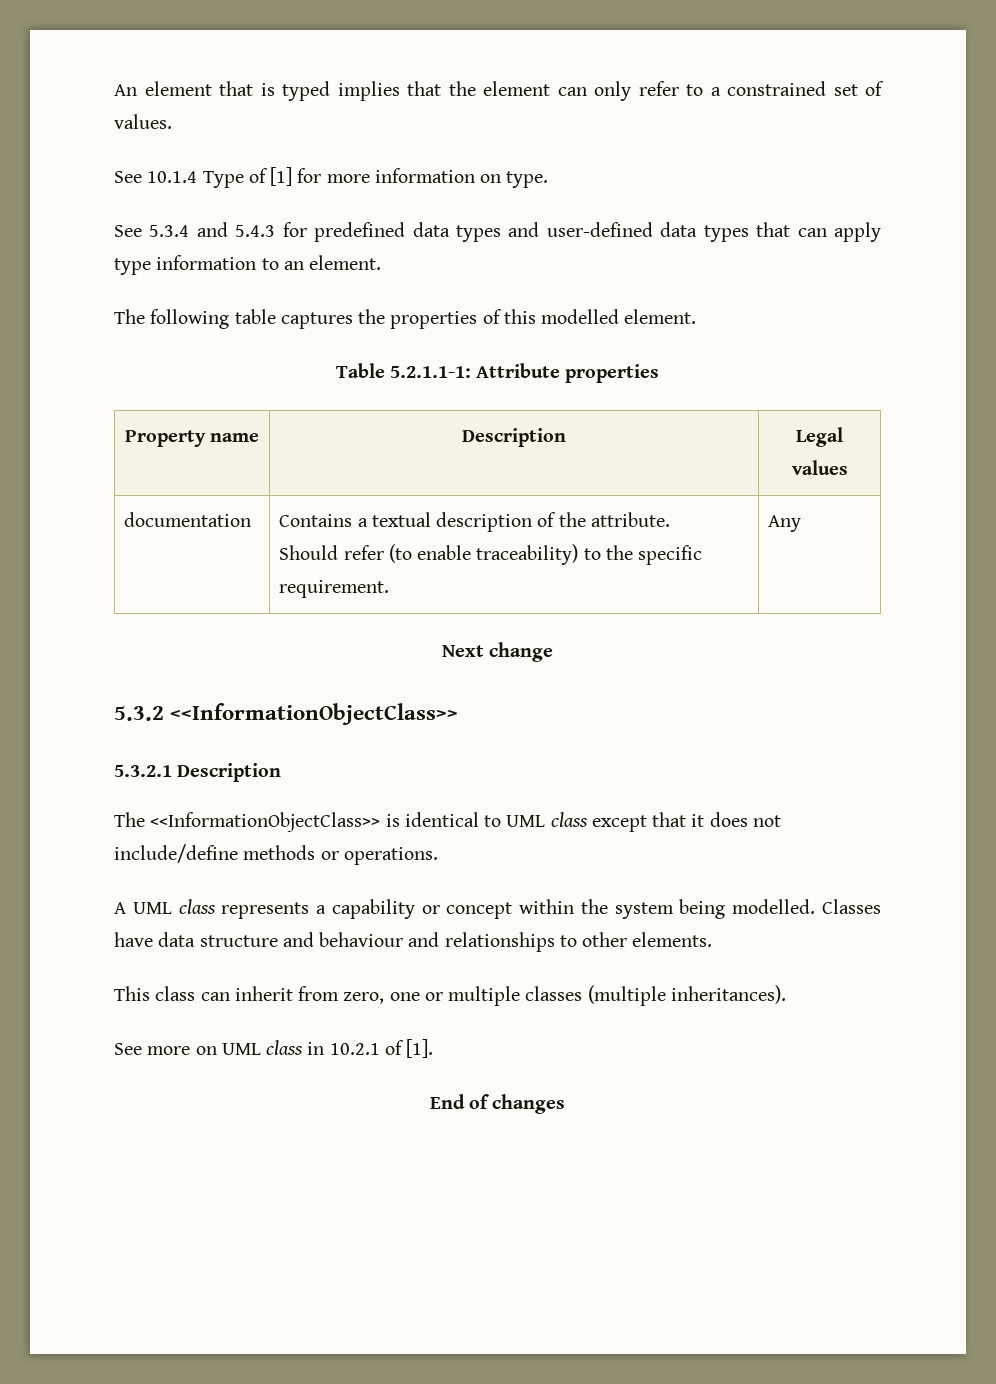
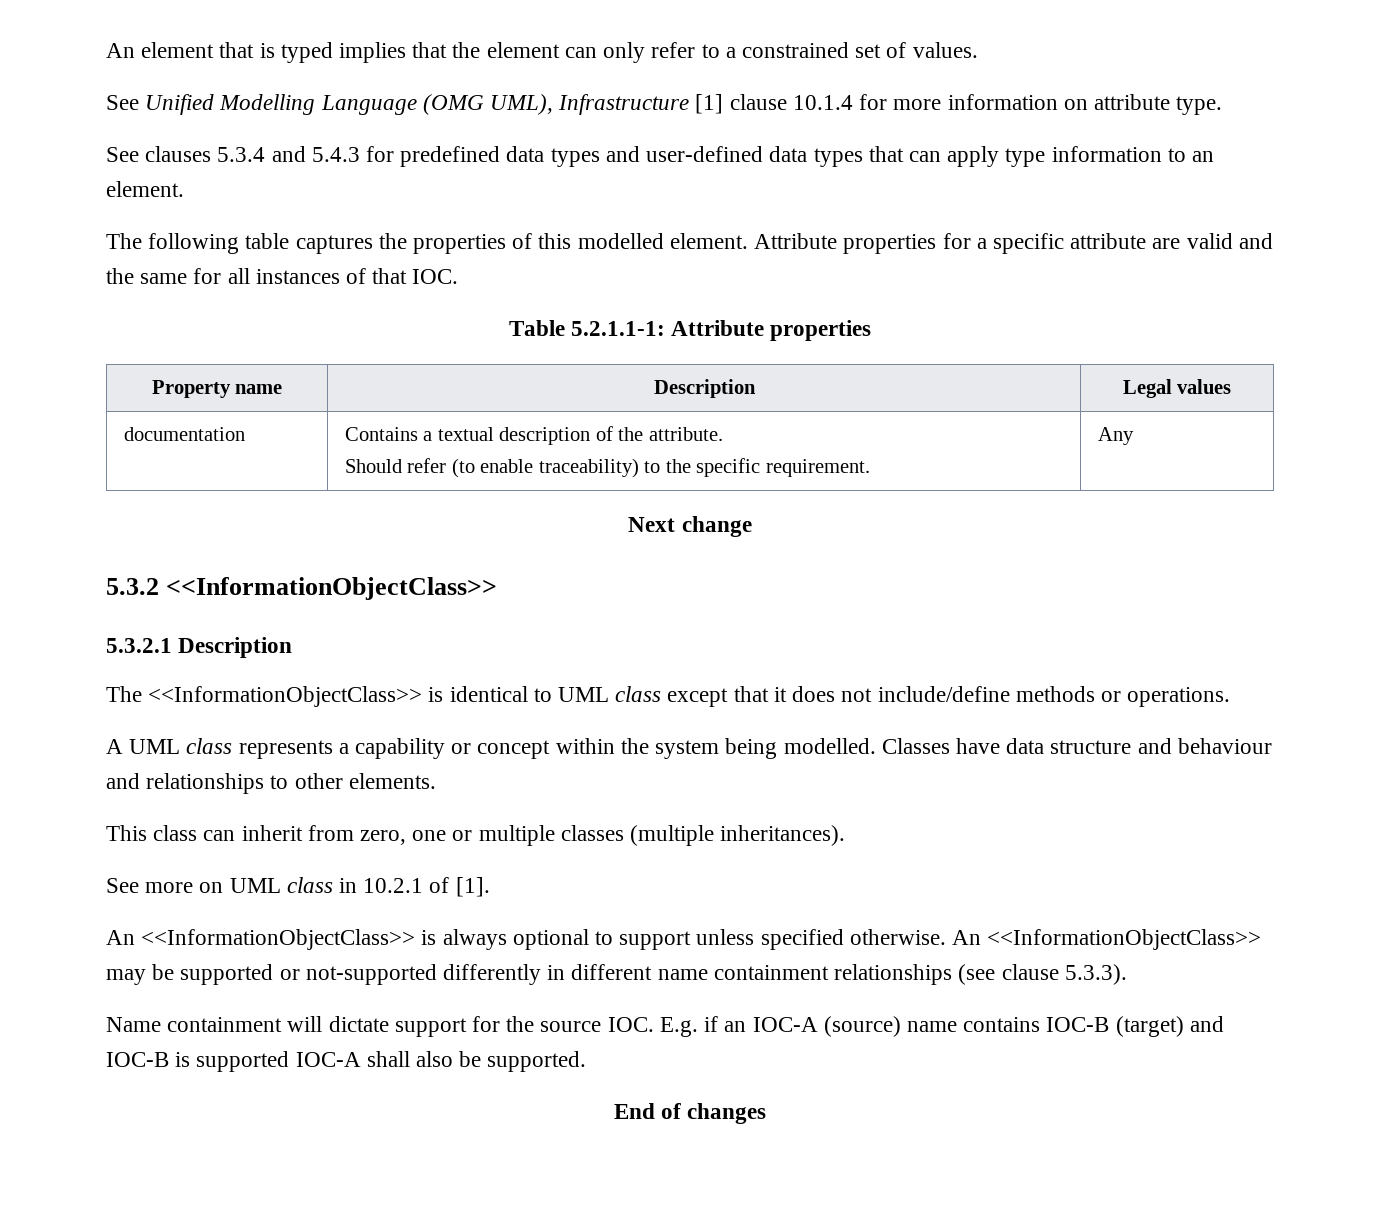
- See 10.1.4 Type of [1] for more information on type.
+ See Unified Modelling Language (OMG UML), Infrastructure [1] clause 10.1.4 for more information on attribute type.
- See 5.3.4 and 5.4.3 for predefined data types and user-defined data types that can apply type information to an element.
+ See clauses 5.3.4 and 5.4.3 for predefined data types and user-defined data types that can apply type information to an element.
+ Attribute properties for a specific attribute are valid and the same for all instances of that IOC.
+ An <<InformationObjectClass>> is always optional to support unless specified otherwise. An <<InformationObjectClass>> may be supported or not-supported differently in different name containment relationships (see clause 5.3.3).
+ Name containment will dictate support for the source IOC. E.g. if an IOC-A (source) name contains IOC-B (target) and IOC-B is supported IOC-A shall also be supported.

